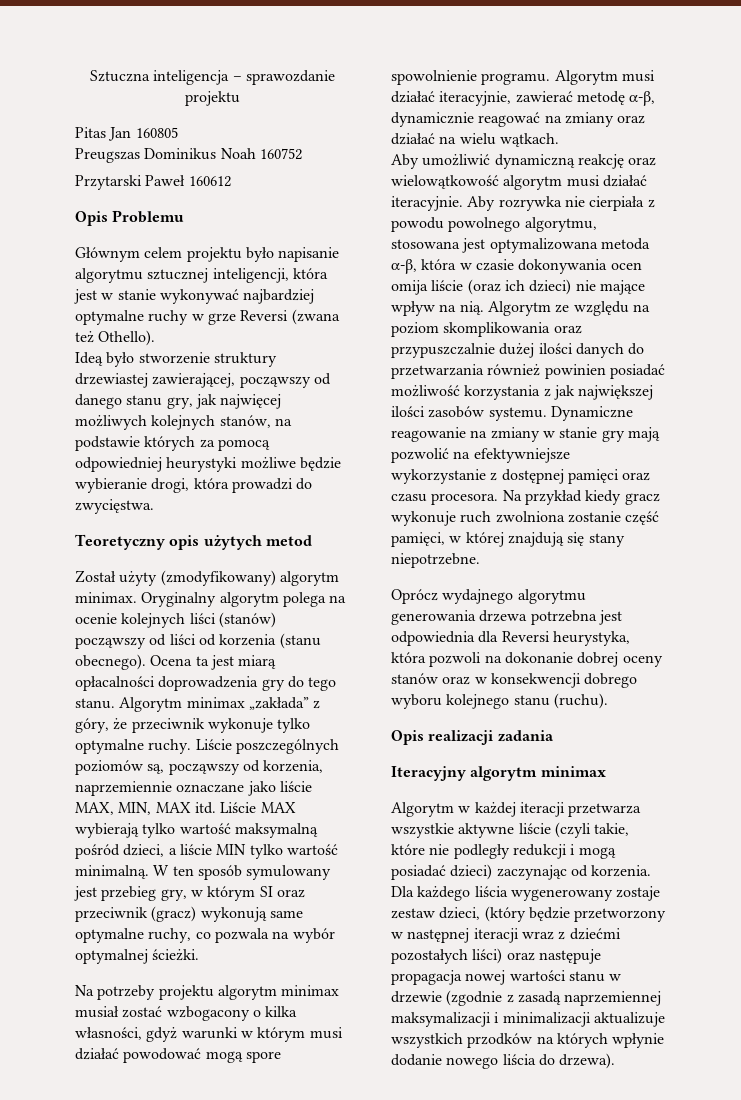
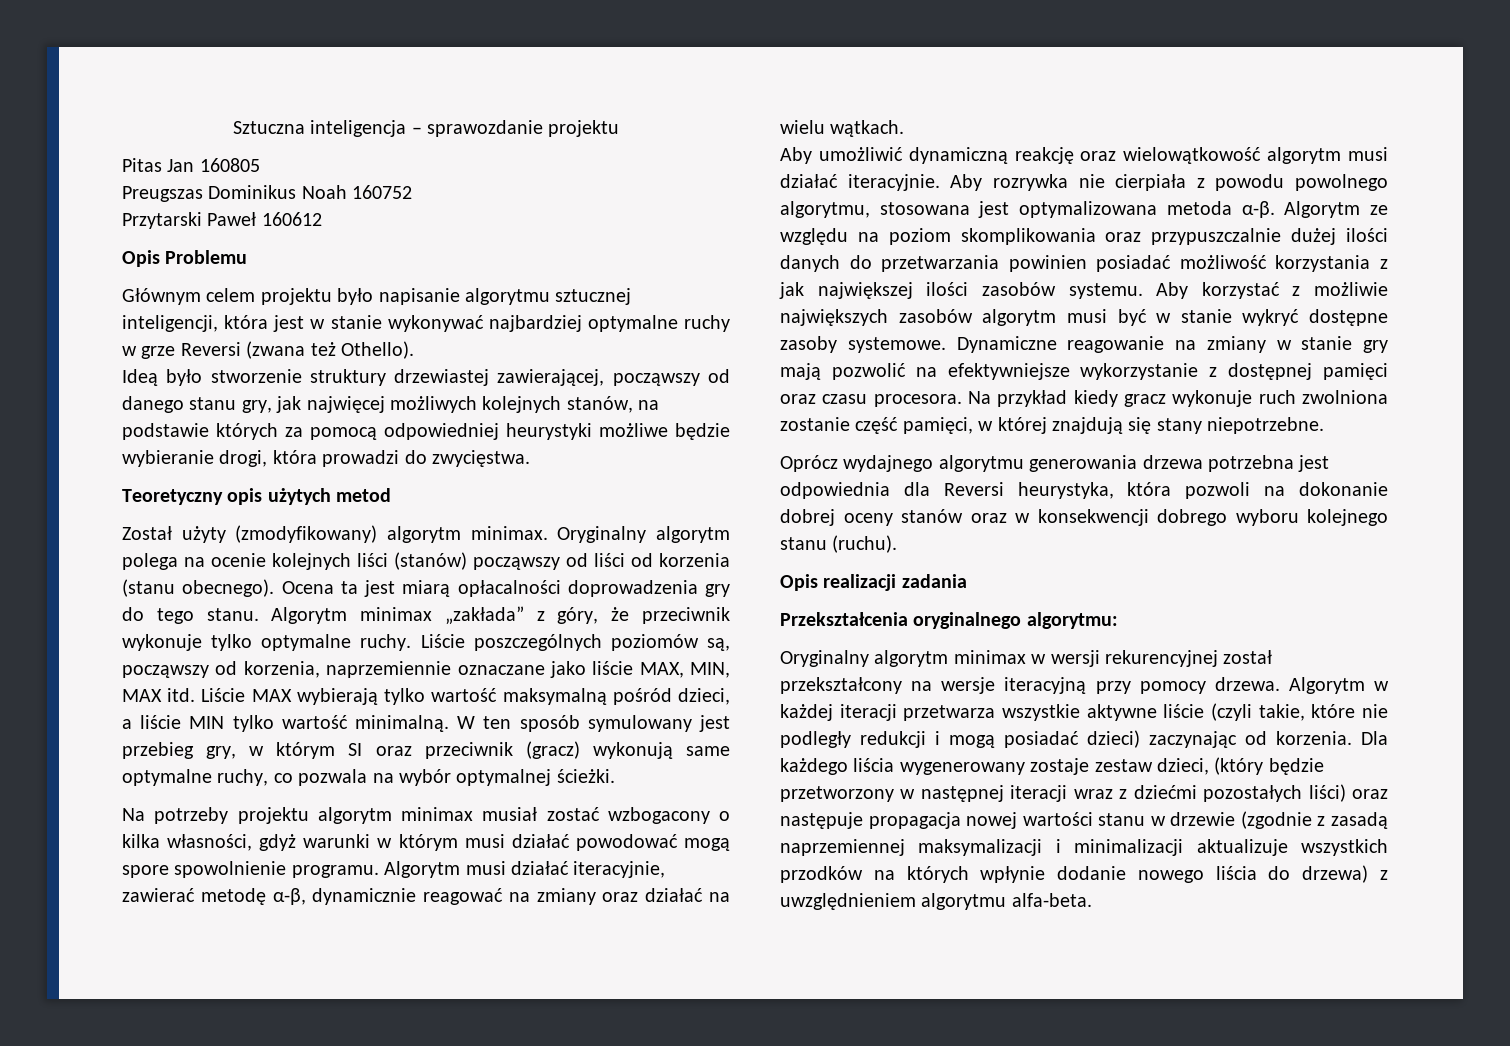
- Aby rozrywka nie cierpiała z powodu powolnego algorytmu, stosowana jest optymalizowana metoda α-β, która w czasie dokonywania ocen omija liście (oraz ich dzieci) nie mające wpływ na nią.
+ Aby rozrywka nie cierpiała z powodu powolnego algorytmu, stosowana jest optymalizowana metoda α-β.
- Algorytm ze względu na poziom skomplikowania oraz przypuszczalnie dużej ilości danych do przetwarzania również powinien posiadać możliwość korzystania z jak największej ilości zasobów systemu.
+ Algorytm ze względu na poziom skomplikowania oraz przypuszczalnie dużej ilości danych do przetwarzania powinien posiadać możliwość korzystania z jak największej ilości zasobów systemu.
+ Aby korzystać z możliwie największych zasobów algorytm musi być w stanie wykryć dostępne zasoby systemowe.
- Iteracyjny algorytm minimax
- Algorytm w każdej iteracji przetwarza wszystkie aktywne liście (czyli takie, które nie podległy redukcji i mogą posiadać dzieci) zaczynając od korzenia.
+ Przekształcenia oryginalnego algorytmu:
+ Oryginalny algorytm minimax w wersji rekurencyjnej został przekształcony na wersje iteracyjną przy pomocy drzewa. Algorytm w każdej iteracji przetwarza wszystkie aktywne liście (czyli takie, które nie podległy redukcji i mogą posiadać dzieci) zaczynając od korzenia.
- Dla każdego liścia wygenerowany zostaje zestaw dzieci, (który będzie przetworzony w następnej iteracji wraz z dziećmi pozostałych liści) oraz następuje propagacja nowej wartości stanu w drzewie (zgodnie z zasadą naprzemiennej maksymalizacji i minimalizacji aktualizuje wszystkich przodków na których wpłynie dodanie nowego liścia do drzewa).
+ Dla każdego liścia wygenerowany zostaje zestaw dzieci, (który będzie przetworzony w następnej iteracji wraz z dziećmi pozostałych liści) oraz następuje propagacja nowej wartości stanu w drzewie (zgodnie z zasadą naprzemiennej maksymalizacji i minimalizacji aktualizuje wszystkich przodków na których wpłynie dodanie nowego liścia do drzewa) z uwzględnieniem algorytmu alfa-beta.

